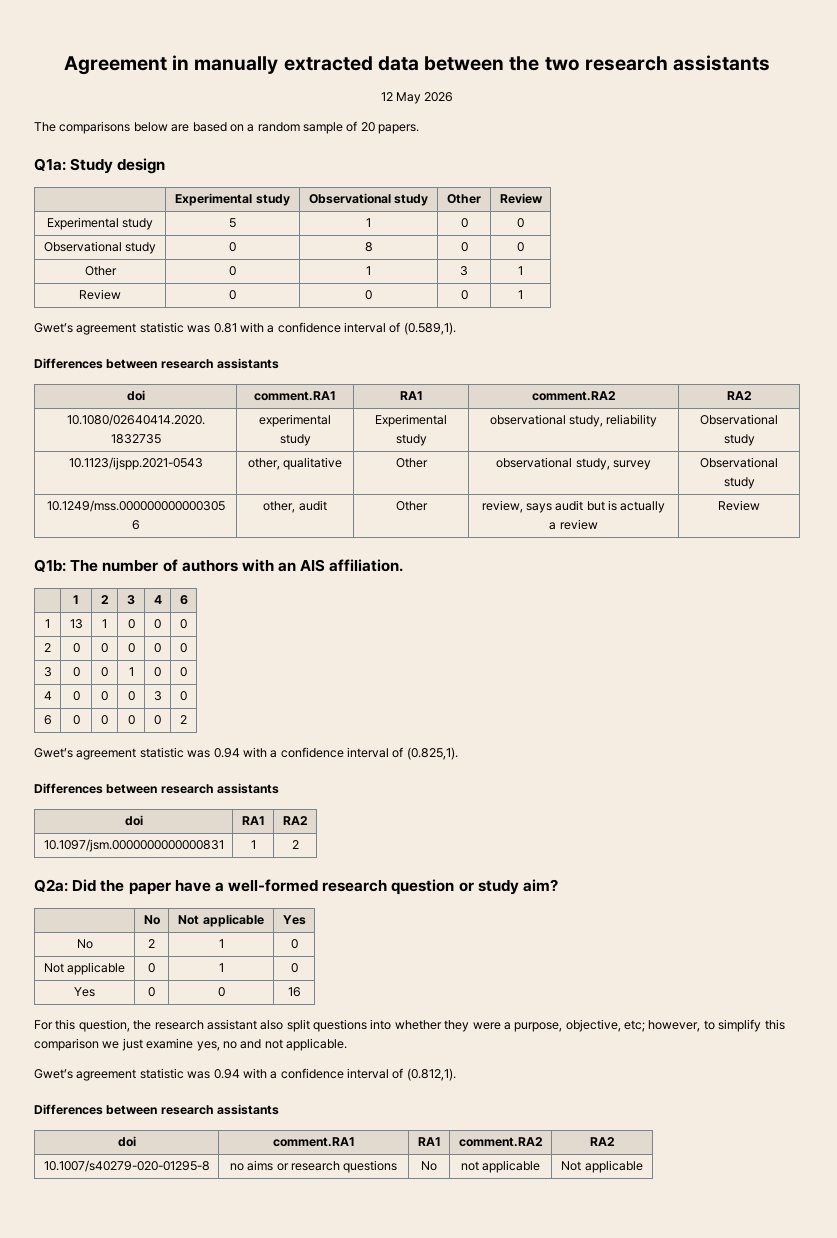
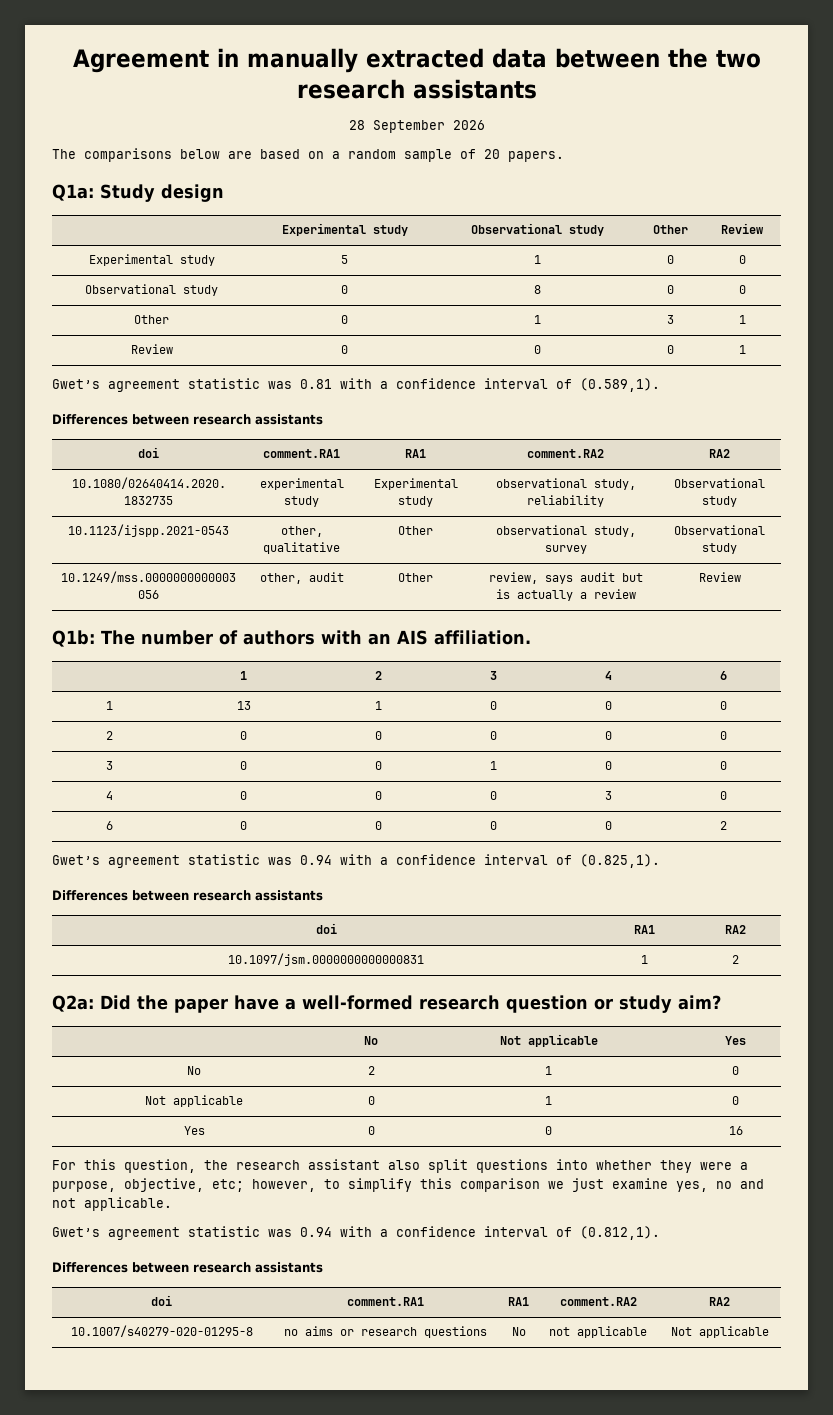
- 12 May 2026
+ 28 September 2026

